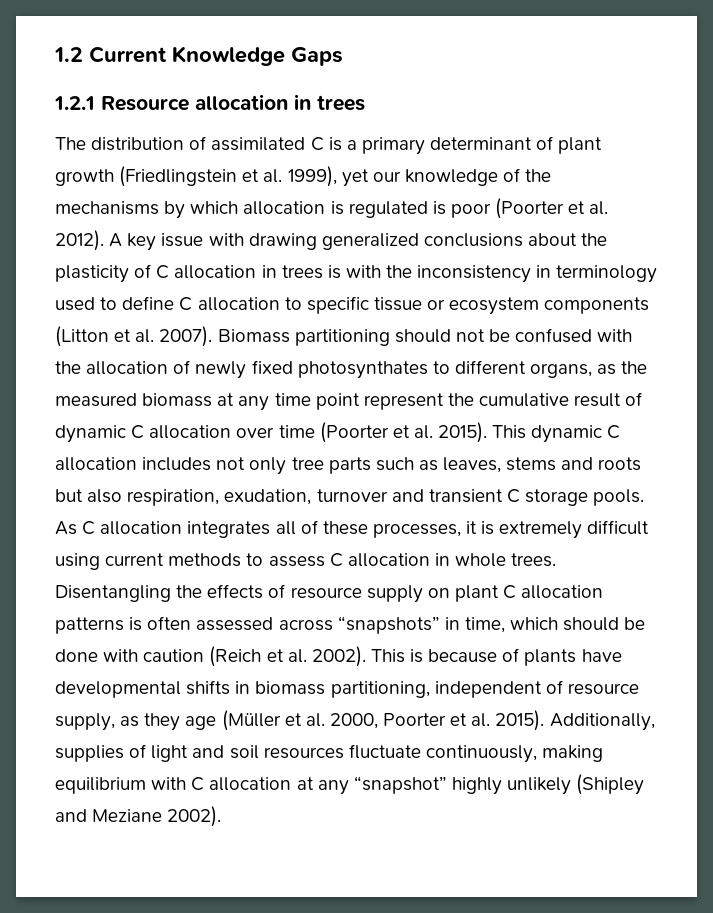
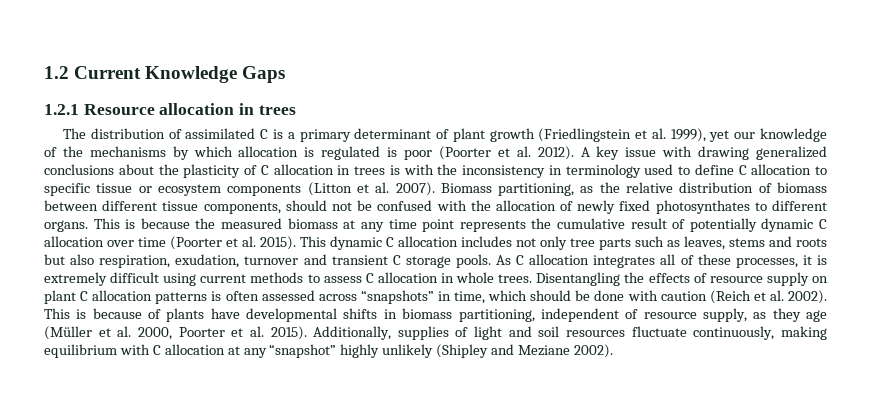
- Biomass partitioning should not be confused with the allocation of newly fixed photosynthates to different organs, as the measured biomass at any time point represent the cumulative result of dynamic C allocation over time (Poorter et al. 2015).
+ Biomass partitioning, as the relative distribution of biomass between different tissue components, should not be confused with the allocation of newly fixed photosynthates to different organs. This is because the measured biomass at any time point represents the cumulative result of potentially dynamic C allocation over time (Poorter et al. 2015).

